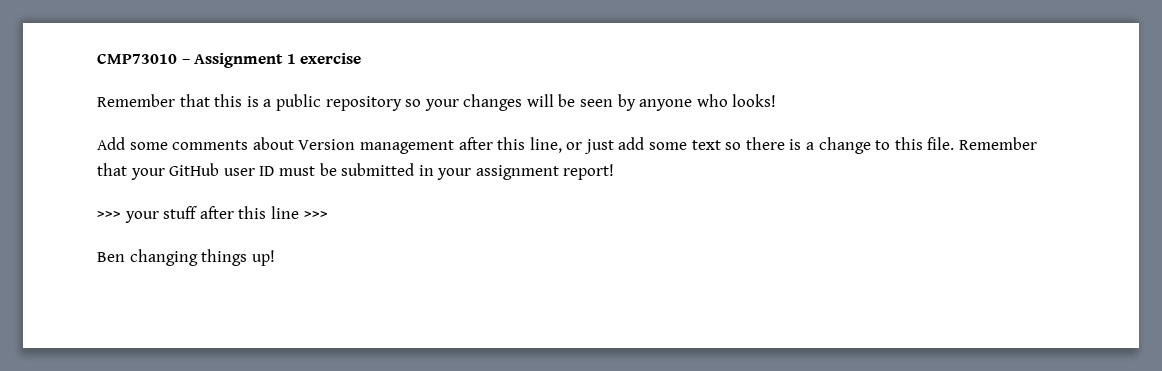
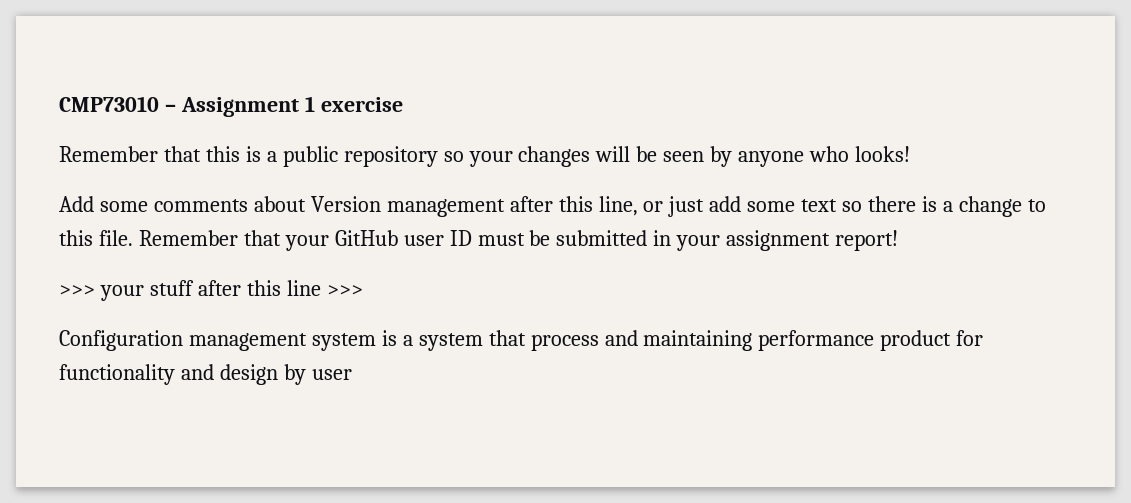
- Ben changing things up!
+ Configuration management system is a system that process and maintaining performance product for functionality and design by user

